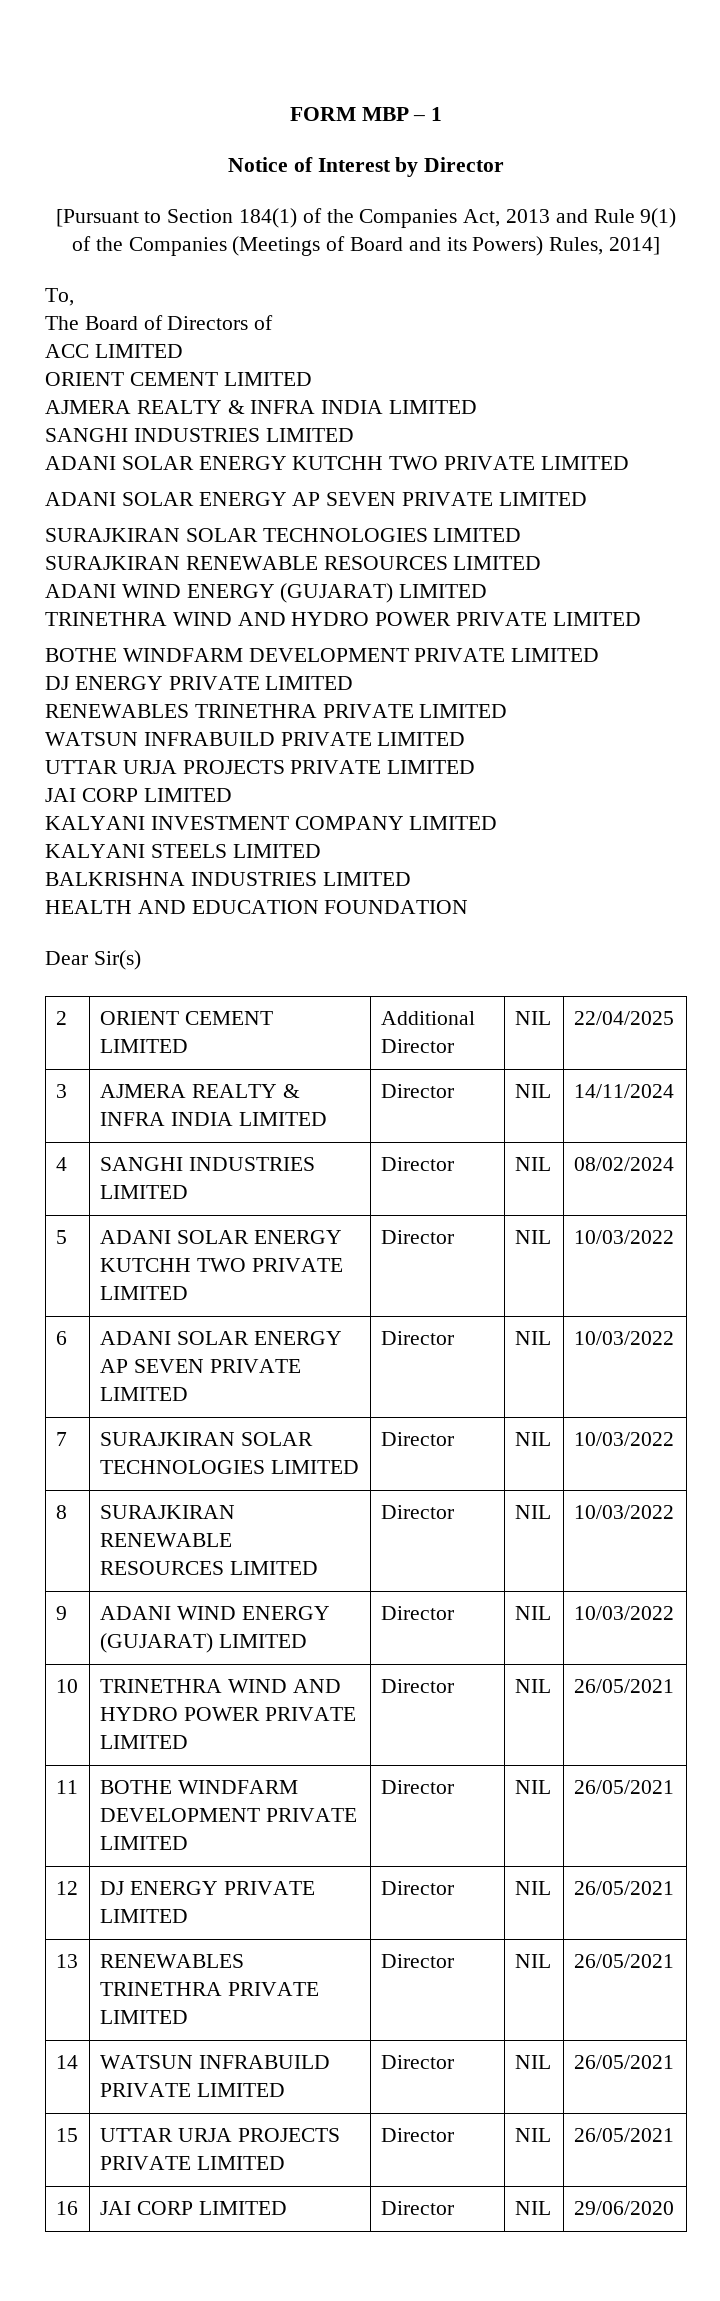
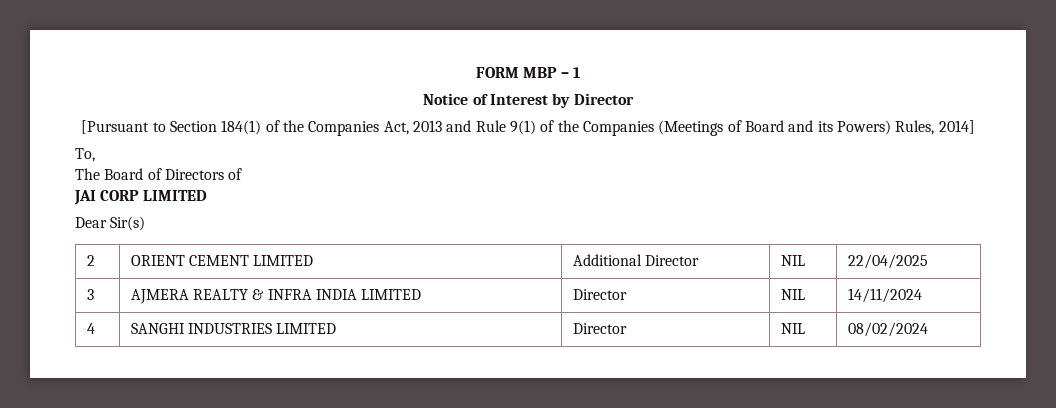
- ACC LIMITED
- ORIENT CEMENT LIMITED
- AJMERA REALTY & INFRA INDIA LIMITED
- SANGHI INDUSTRIES LIMITED
- ADANI SOLAR ENERGY KUTCHH TWO PRIVATE LIMITED
- ADANI SOLAR ENERGY AP SEVEN PRIVATE LIMITED
- SURAJKIRAN SOLAR TECHNOLOGIES LIMITED
- SURAJKIRAN RENEWABLE RESOURCES LIMITED
- ADANI WIND ENERGY (GUJARAT) LIMITED
- TRINETHRA WIND AND HYDRO POWER PRIVATE LIMITED
- BOTHE WINDFARM DEVELOPMENT PRIVATE LIMITED
- DJ ENERGY PRIVATE LIMITED
- RENEWABLES TRINETHRA PRIVATE LIMITED
- WATSUN INFRABUILD PRIVATE LIMITED
- UTTAR URJA PROJECTS PRIVATE LIMITED
  JAI CORP LIMITED
- KALYANI INVESTMENT COMPANY LIMITED
- KALYANI STEELS LIMITED
- BALKRISHNA INDUSTRIES LIMITED
- HEALTH AND EDUCATION FOUNDATION
- 5 | ADANI SOLAR ENERGY KUTCHH TWO PRIVATE LIMITED | Director | NIL | 10/03/2022
- 6 | ADANI SOLAR ENERGY AP SEVEN PRIVATE LIMITED | Director | NIL | 10/03/2022
- 7 | SURAJKIRAN SOLAR TECHNOLOGIES LIMITED | Director | NIL | 10/03/2022
- 8 | SURAJKIRAN RENEWABLE RESOURCES LIMITED | Director | NIL | 10/03/2022
- 9 | ADANI WIND ENERGY (GUJARAT) LIMITED | Director | NIL | 10/03/2022
- 10 | TRINETHRA WIND AND HYDRO POWER PRIVATE LIMITED | Director | NIL | 26/05/2021
- 11 | BOTHE WINDFARM DEVELOPMENT PRIVATE LIMITED | Director | NIL | 26/05/2021
- 12 | DJ ENERGY PRIVATE LIMITED | Director | NIL | 26/05/2021
- 13 | RENEWABLES TRINETHRA PRIVATE LIMITED | Director | NIL | 26/05/2021
- 14 | WATSUN INFRABUILD PRIVATE LIMITED | Director | NIL | 26/05/2021
- 15 | UTTAR URJA PROJECTS PRIVATE LIMITED | Director | NIL | 26/05/2021
- 16 | JAI CORP LIMITED | Director | NIL | 29/06/2020

